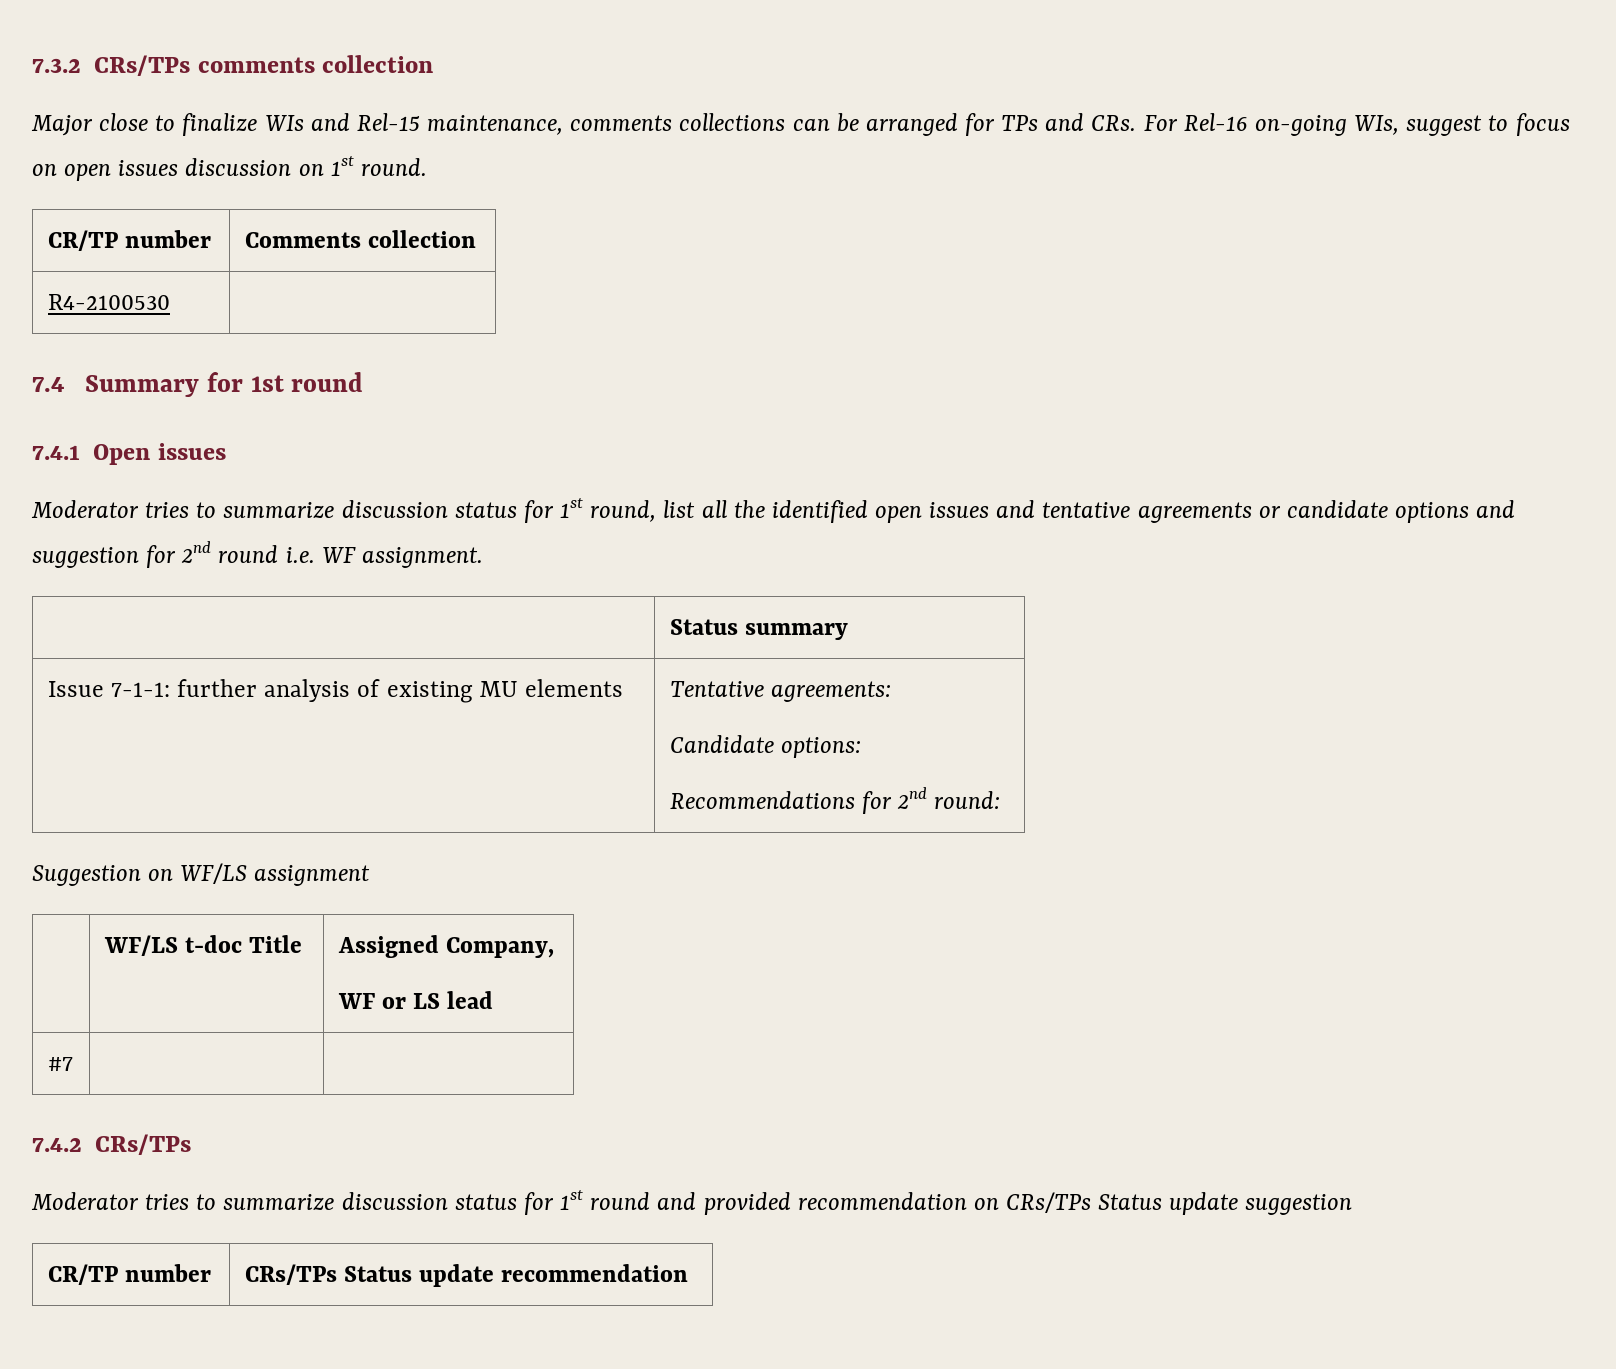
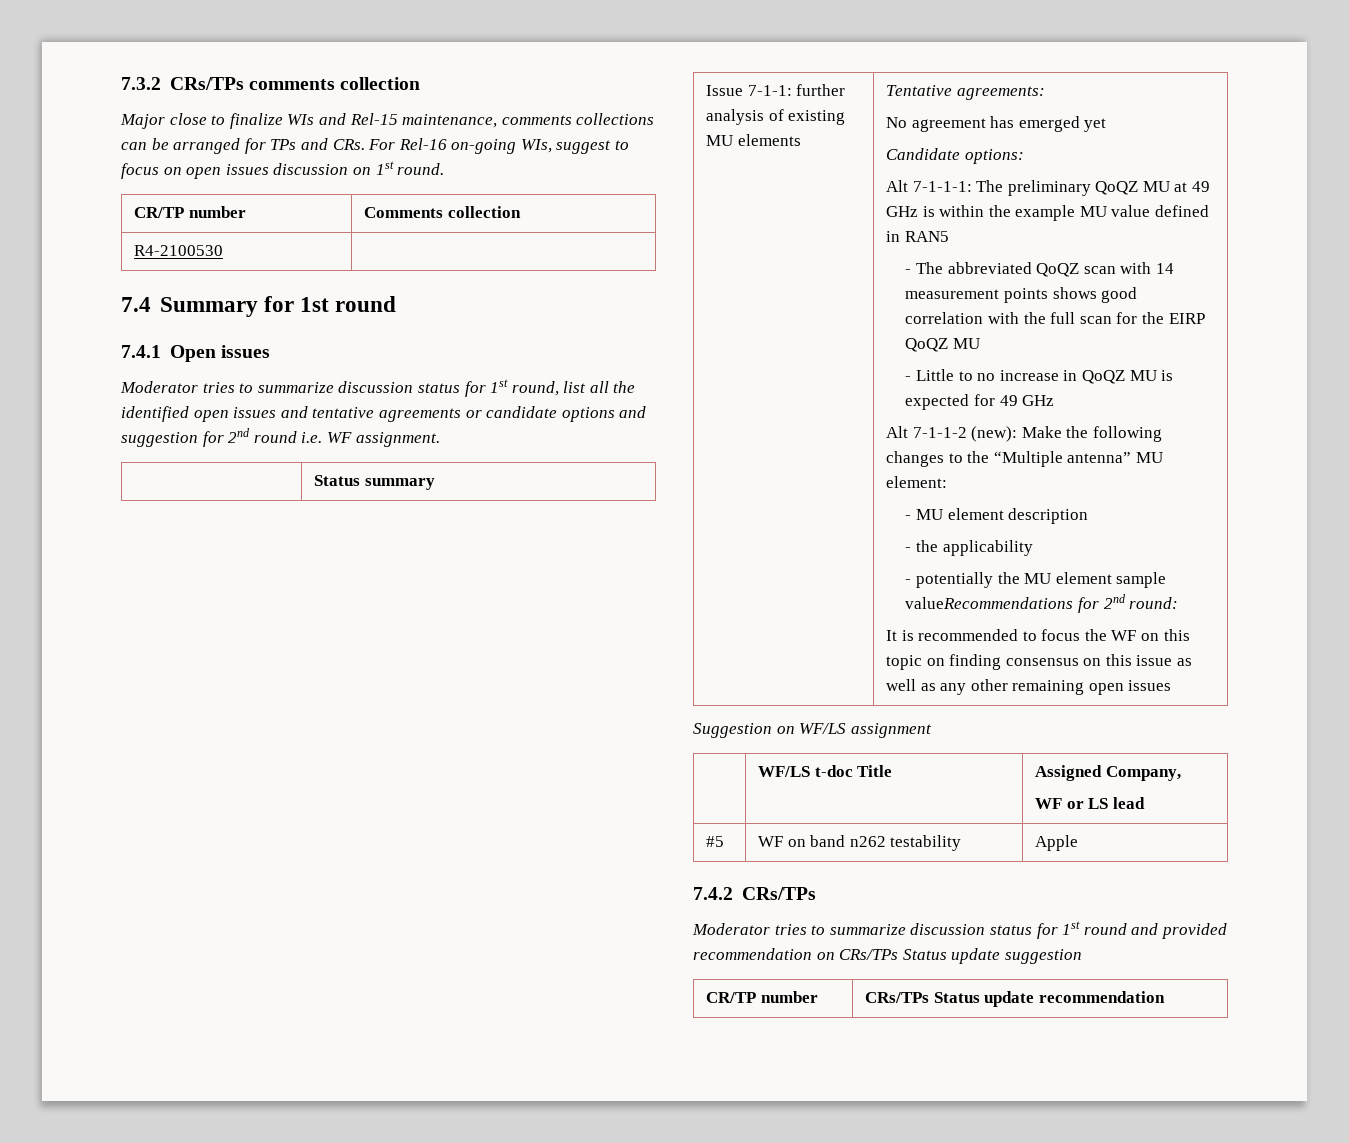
+ No agreement has emerged yet
  Candidate options:
- Recommendations for 2nd round:
+ Alt 7-1-1-1: The preliminary QoQZ MU at 49 GHz is within the example MU value defined in RAN5
+ - The abbreviated QoQZ scan with 14 measurement points shows good correlation with the full scan for the EIRP QoQZ MU
+ - Little to no increase in QoQZ MU is expected for 49 GHz
+ Alt 7-1-1-2 (new): Make the following changes to the “Multiple antenna” MU element:
+ - MU element description
+ - the applicability
+ - potentially the MU element sample valueRecommendations for 2nd round:
+ It is recommended to focus the WF on this topic on finding consensus on this issue as well as any other remaining open issues
- #7 | |
+ #5 | WF on band n262 testability | Apple

